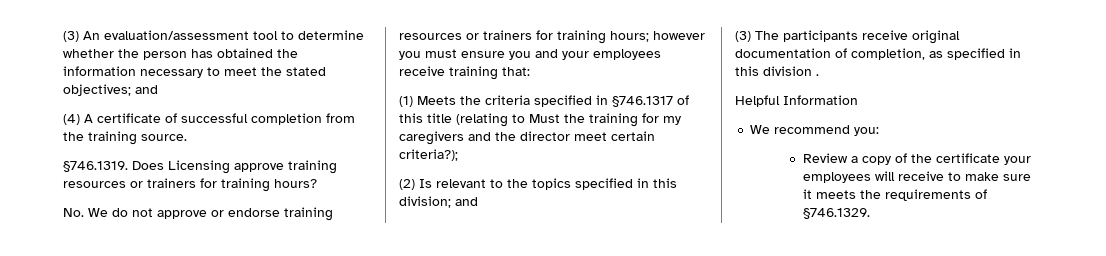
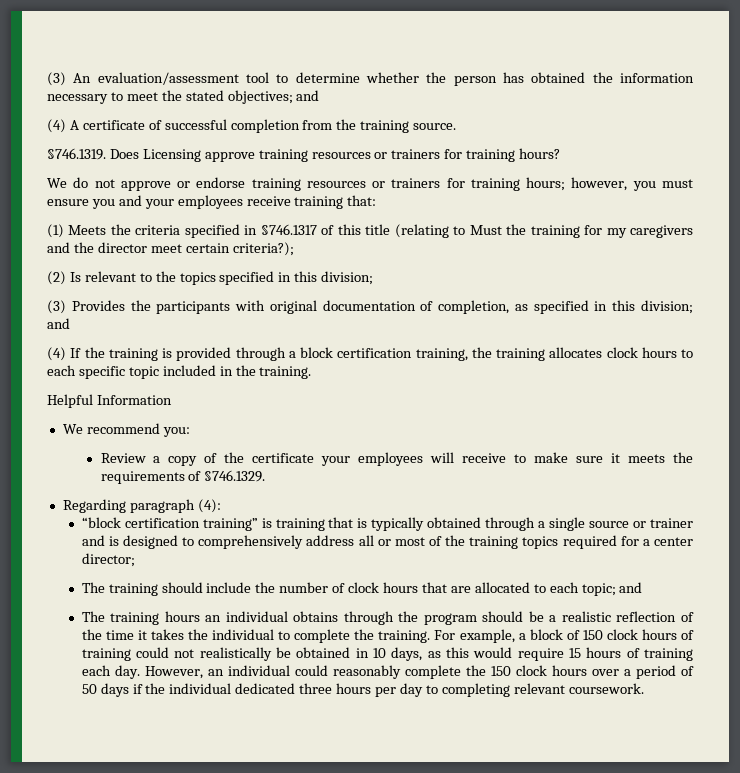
- No. We do not approve or endorse training resources or trainers for training hours; however you must ensure you and your employees receive training that:
+ We do not approve or endorse training resources or trainers for training hours; however, you must ensure you and your employees receive training that:
- (2) Is relevant to the topics specified in this division; and
- (3) The participants receive original documentation of completion, as specified in this division .
+ (2) Is relevant to the topics specified in this division;
+ (3) Provides the participants with original documentation of completion, as specified in this division; and
+ (4) If the training is provided through a block certification training, the training allocates clock hours to each specific topic included in the training.
+ Regarding paragraph (4):
+ “block certification training” is training that is typically obtained through a single source or trainer and is designed to comprehensively address all or most of the training topics required for a center director;
+ The training should include the number of clock hours that are allocated to each topic; and
+ The training hours an individual obtains through the program should be a realistic reflection of the time it takes the individual to complete the training. For example, a block of 150 clock hours of training could not realistically be obtained in 10 days, as this would require 15 hours of training each day. However, an individual could reasonably complete the 150 clock hours over a period of 50 days if the individual dedicated three hours per day to completing relevant coursework.

